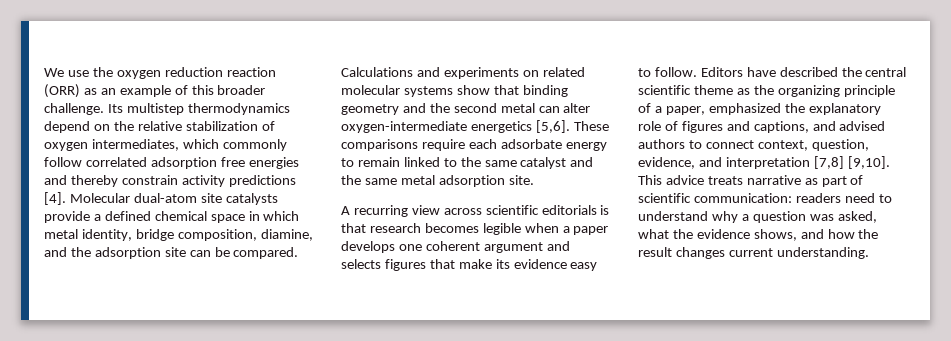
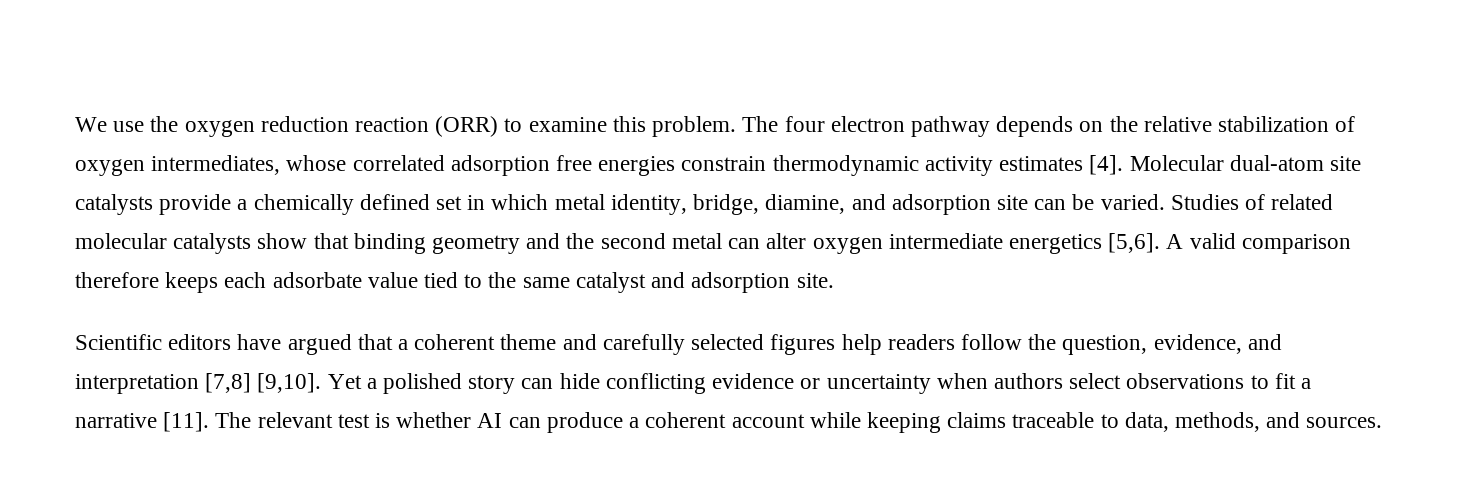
- We use the oxygen reduction reaction (ORR) as an example of this broader challenge. Its multistep thermodynamics depend on the relative stabilization of oxygen intermediates, which commonly follow correlated adsorption free energies and thereby constrain activity predictions [4].
+ We use the oxygen reduction reaction (ORR) to examine this problem. The four electron pathway depends on the relative stabilization of oxygen intermediates, whose correlated adsorption free energies constrain thermodynamic activity estimates [4].
- Molecular dual-atom site catalysts provide a defined chemical space in which metal identity, bridge composition, diamine, and the adsorption site can be compared. Calculations and experiments on related molecular systems show that binding geometry and the second metal can alter oxygen-intermediate energetics [5,6]. These comparisons require each adsorbate energy to remain linked to the same catalyst and the same metal adsorption site.
+ Molecular dual-atom site catalysts provide a chemically defined set in which metal identity, bridge, diamine, and adsorption site can be varied. Studies of related molecular catalysts show that binding geometry and the second metal can alter oxygen intermediate energetics [5,6]. A valid comparison therefore keeps each adsorbate value tied to the same catalyst and adsorption site.
- A recurring view across scientific editorials is that research becomes legible when a paper develops one coherent argument and selects figures that make its evidence easy to follow. Editors have described the central scientific theme as the organizing principle of a paper, emphasized the explanatory role of figures and captions, and advised authors to connect context, question, evidence, and interpretation [7,8] [9,10].
+ Scientific editors have argued that a coherent theme and carefully selected figures help readers follow the question, evidence, and interpretation [7,8] [9,10].
- This advice treats narrative as part of scientific communication: readers need to understand why a question was asked, what the evidence shows, and how the result changes current understanding.
+ Yet a polished story can hide conflicting evidence or uncertainty when authors select observations to fit a narrative [11]. The relevant test is whether AI can produce a coherent account while keeping claims traceable to data, methods, and sources.

